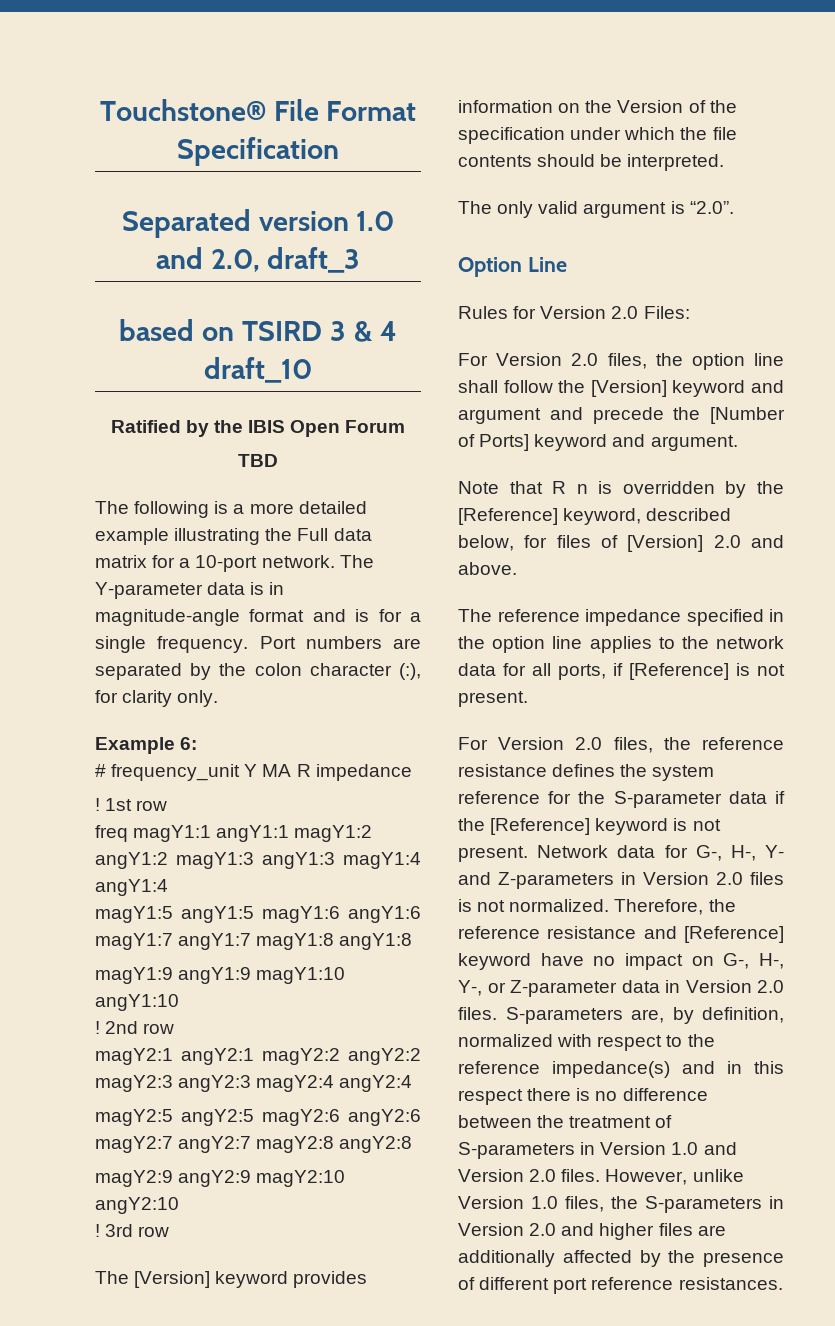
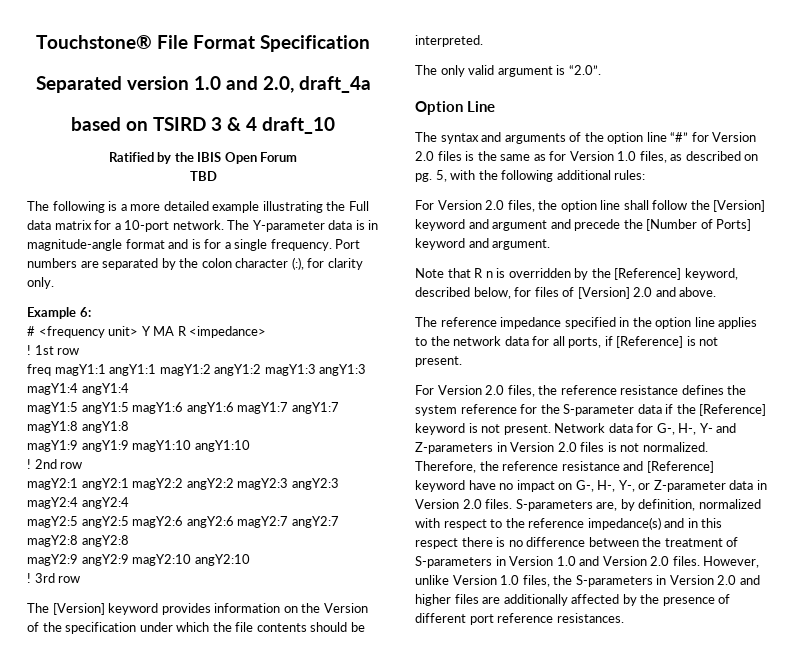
- Separated version 1.0 and 2.0, draft_3
+ Separated version 1.0 and 2.0, draft_4a
- # frequency_unit Y MA R impedance
+ # <frequency unit> Y MA R <impedance>
- Rules for Version 2.0 Files:
+ The syntax and arguments of the option line “#” for Version 2.0 files is the same as for Version 1.0 files, as described on pg. 5, with the following additional rules:

